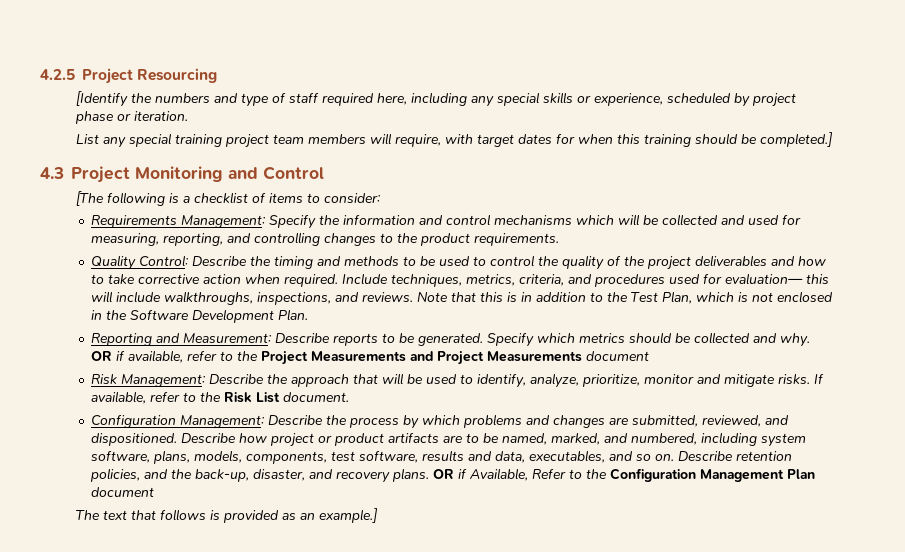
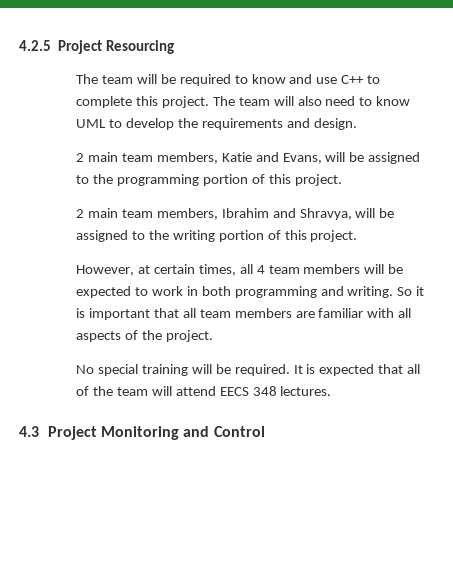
- [Identify the numbers and type of staff required here, including any special skills or experience, scheduled by project phase or iteration.
- List any special training project team members will require, with target dates for when this training should be completed.]
+ The team will be required to know and use C++ to complete this project. The team will also need to know UML to develop the requirements and design.
+ 2 main team members, Katie and Evans, will be assigned to the programming portion of this project.
+ 2 main team members, Ibrahim and Shravya, will be assigned to the writing portion of this project.
+ However, at certain times, all 4 team members will be expected to work in both programming and writing. So it is important that all team members are familiar with all aspects of the project.
+ No special training will be required. It is expected that all of the team will attend EECS 348 lectures.
- [The following is a checklist of items to consider:
- Requirements Management: Specify the information and control mechanisms which will be collected and used for measuring, reporting, and controlling changes to the product requirements.
- Quality Control: Describe the timing and methods to be used to control the quality of the project deliverables and how to take corrective action when required. Include techniques, metrics, criteria, and procedures used for evaluation— this will include walkthroughs, inspections, and reviews. Note that this is in addition to the Test Plan, which is not enclosed in the Software Development Plan.
- Reporting and Measurement: Describe reports to be generated. Specify which metrics should be collected and why. OR if available, refer to the Project Measurements and Project Measurements document
- Risk Management: Describe the approach that will be used to identify, analyze, prioritize, monitor and mitigate risks. If available, refer to the Risk List document.
- Configuration Management: Describe the process by which problems and changes are submitted, reviewed, and dispositioned. Describe how project or product artifacts are to be named, marked, and numbered, including system software, plans, models, components, test software, results and data, executables, and so on. Describe retention policies, and the back-up, disaster, and recovery plans. OR if Available, Refer to the Configuration Management Plan document
- The text that follows is provided as an example.]

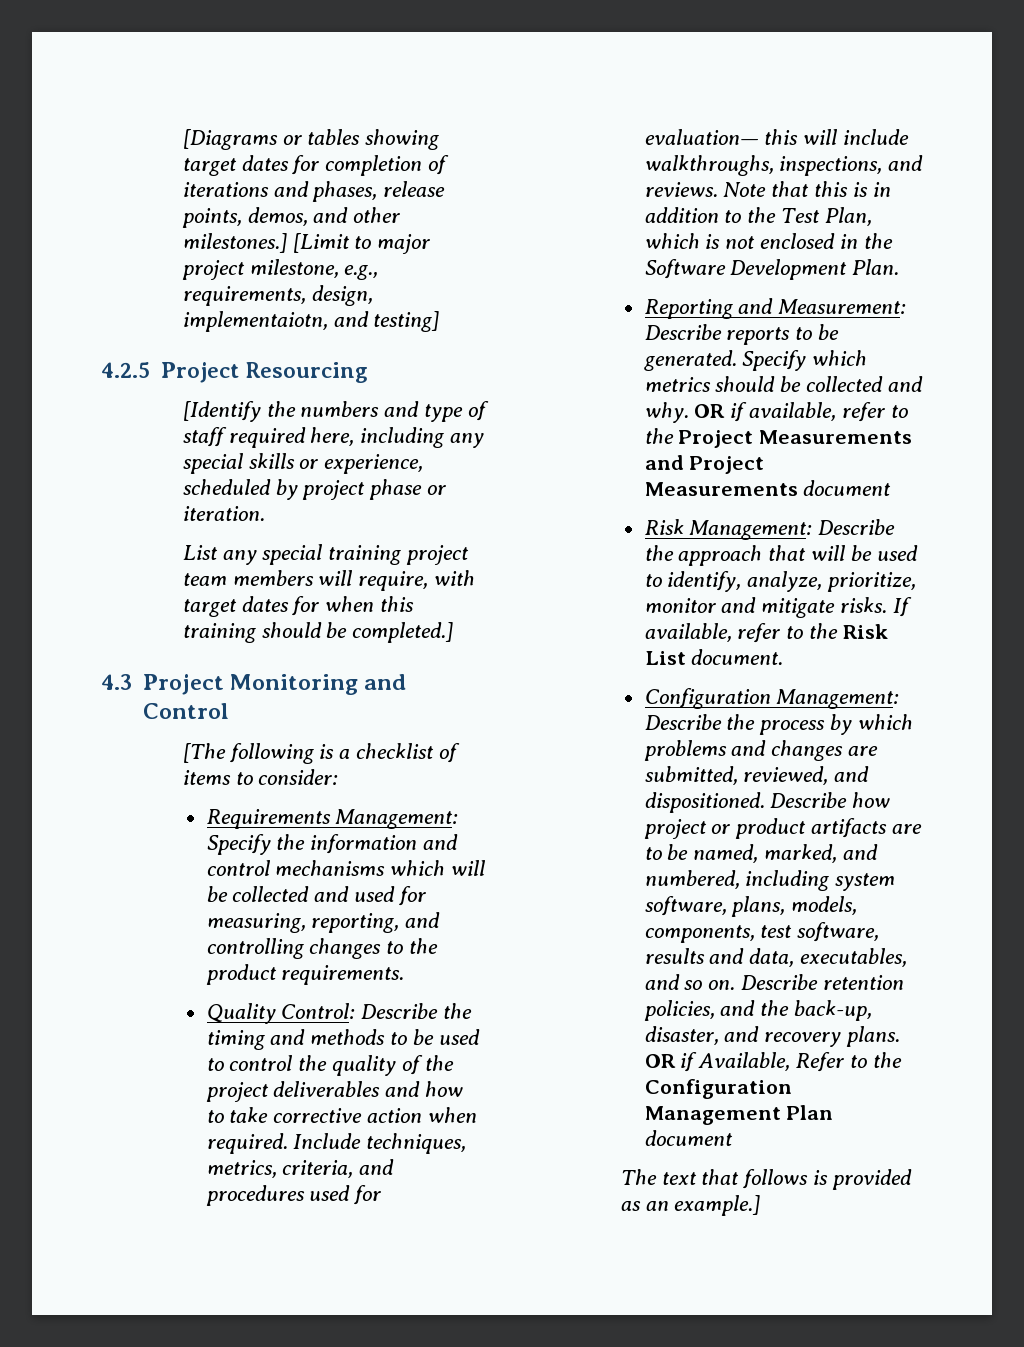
+ [Diagrams or tables showing target dates for completion of iterations and phases, release points, demos, and other milestones.] [Limit to major project milestone, e.g., requirements, design, implementaiotn, and testing]
  4.2.5 Project Resourcing
- The team will be required to know and use C++ to complete this project. The team will also need to know UML to develop the requirements and design.
- 2 main team members, Katie and Evans, will be assigned to the programming portion of this project.
- 2 main team members, Ibrahim and Shravya, will be assigned to the writing portion of this project.
- However, at certain times, all 4 team members will be expected to work in both programming and writing. So it is important that all team members are familiar with all aspects of the project.
- No special training will be required. It is expected that all of the team will attend EECS 348 lectures.
+ [Identify the numbers and type of staff required here, including any special skills or experience, scheduled by project phase or iteration.
+ List any special training project team members will require, with target dates for when this training should be completed.]
+ [The following is a checklist of items to consider:
+ Requirements Management: Specify the information and control mechanisms which will be collected and used for measuring, reporting, and controlling changes to the product requirements.
+ Quality Control: Describe the timing and methods to be used to control the quality of the project deliverables and how to take corrective action when required. Include techniques, metrics, criteria, and procedures used for evaluation— this will include walkthroughs, inspections, and reviews. Note that this is in addition to the Test Plan, which is not enclosed in the Software Development Plan.
+ Reporting and Measurement: Describe reports to be generated. Specify which metrics should be collected and why. OR if available, refer to the Project Measurements and Project Measurements document
+ Risk Management: Describe the approach that will be used to identify, analyze, prioritize, monitor and mitigate risks. If available, refer to the Risk List document.
+ Configuration Management: Describe the process by which problems and changes are submitted, reviewed, and dispositioned. Describe how project or product artifacts are to be named, marked, and numbered, including system software, plans, models, components, test software, results and data, executables, and so on. Describe retention policies, and the back-up, disaster, and recovery plans. OR if Available, Refer to the Configuration Management Plan document
+ The text that follows is provided as an example.]

